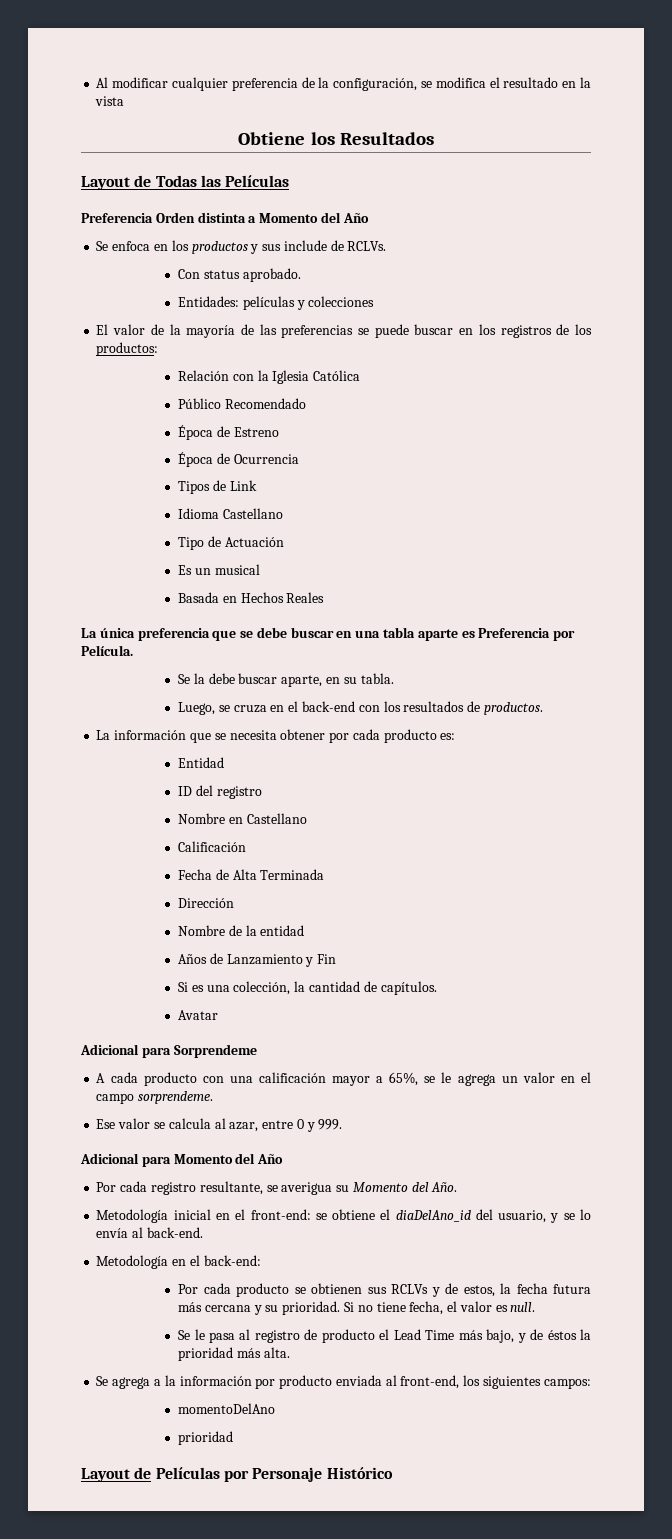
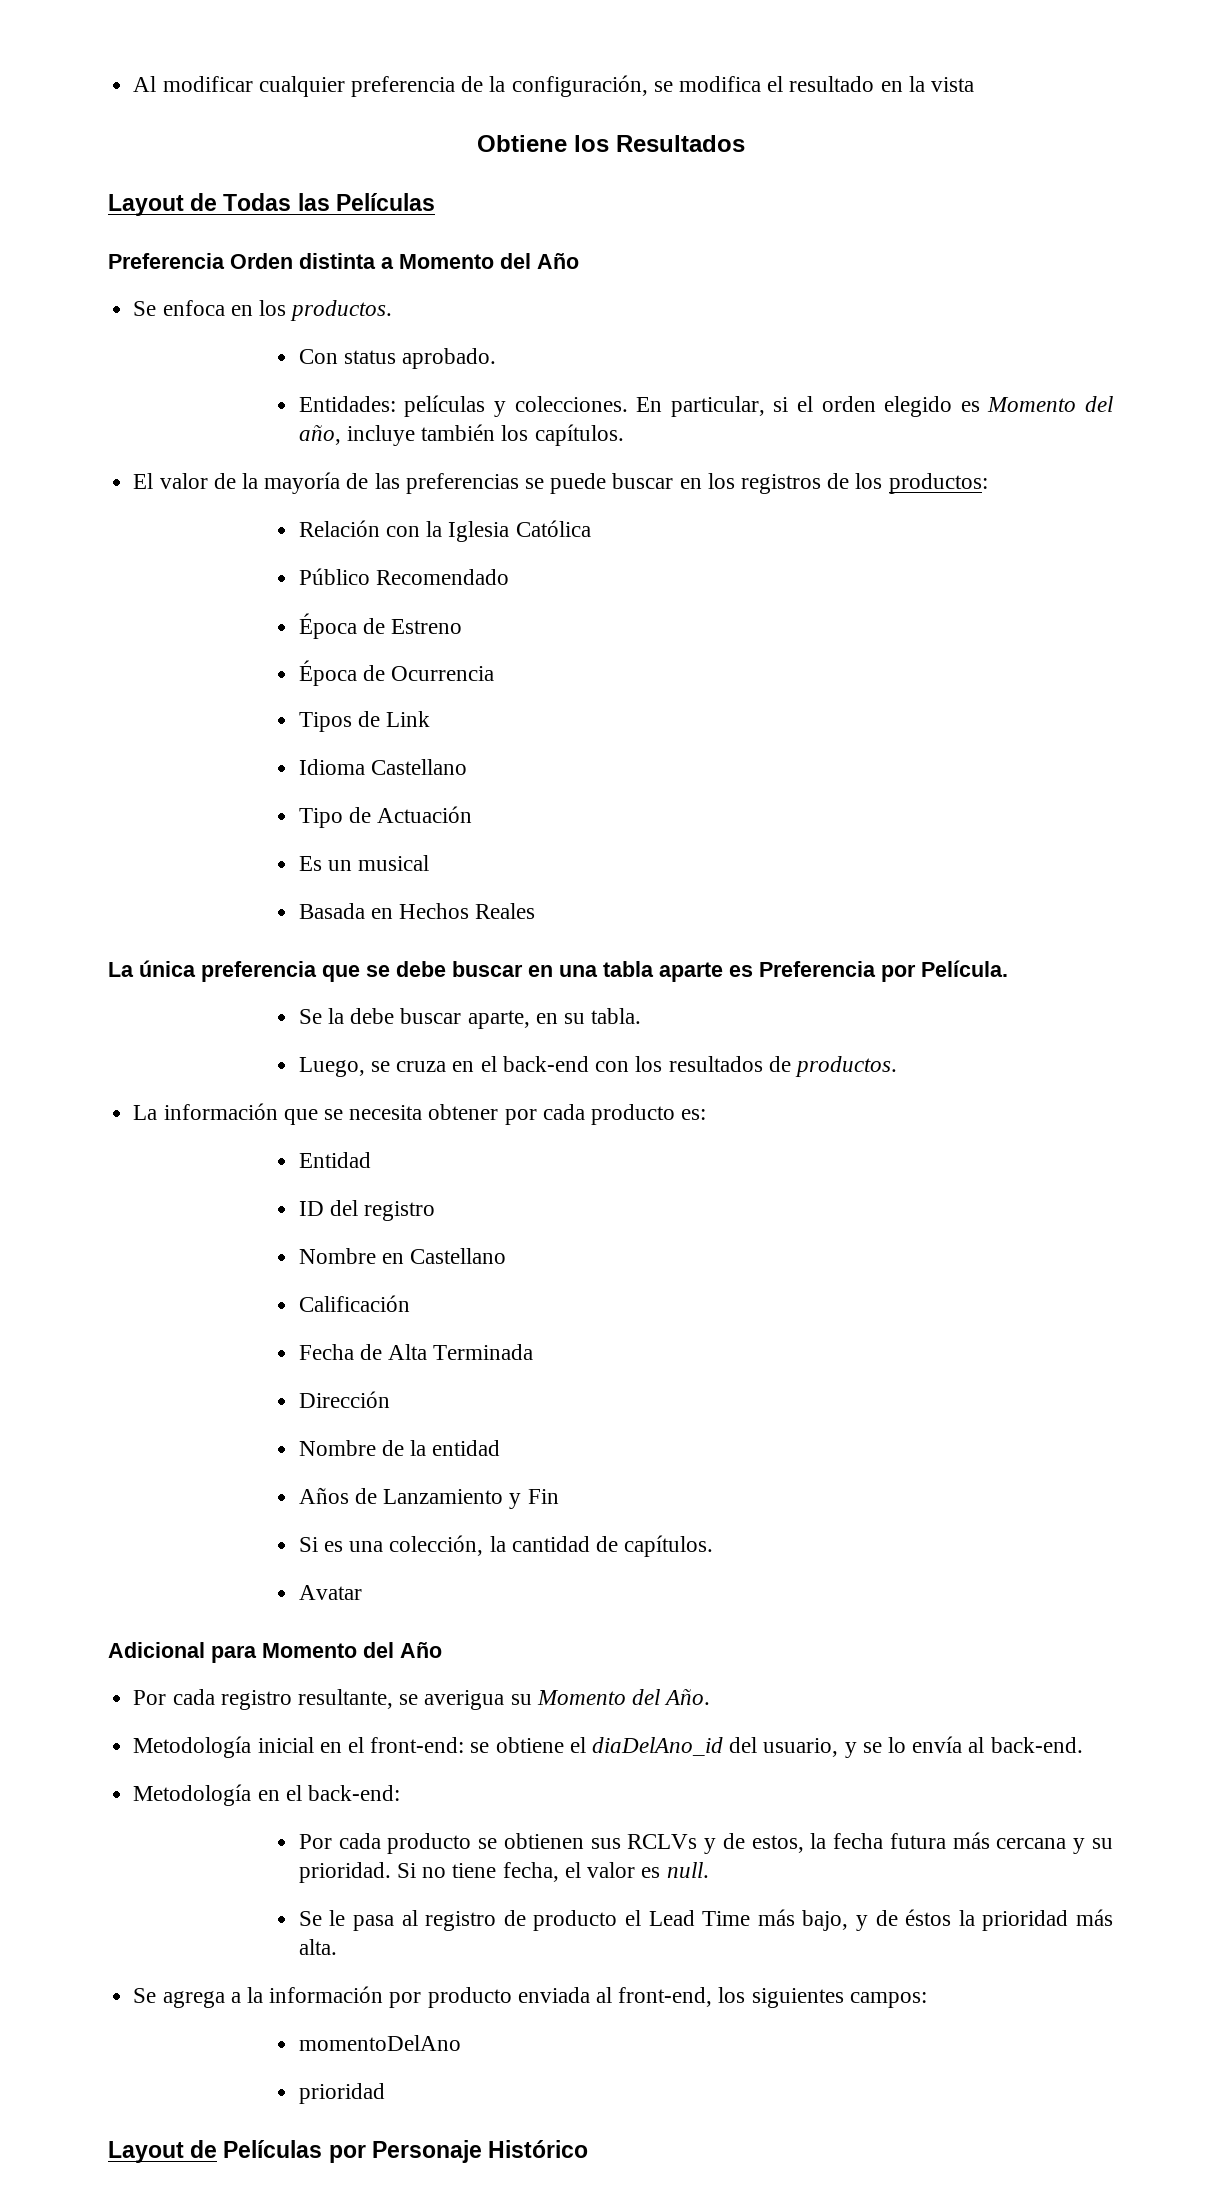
- Se enfoca en los productos y sus include de RCLVs.
+ Se enfoca en los productos.
- Entidades: películas y colecciones
+ Entidades: películas y colecciones. En particular, si el orden elegido es Momento del año, incluye también los capítulos.
- Adicional para Sorprendeme
- A cada producto con una calificación mayor a 65%, se le agrega un valor en el campo sorprendeme.
- Ese valor se calcula al azar, entre 0 y 999.

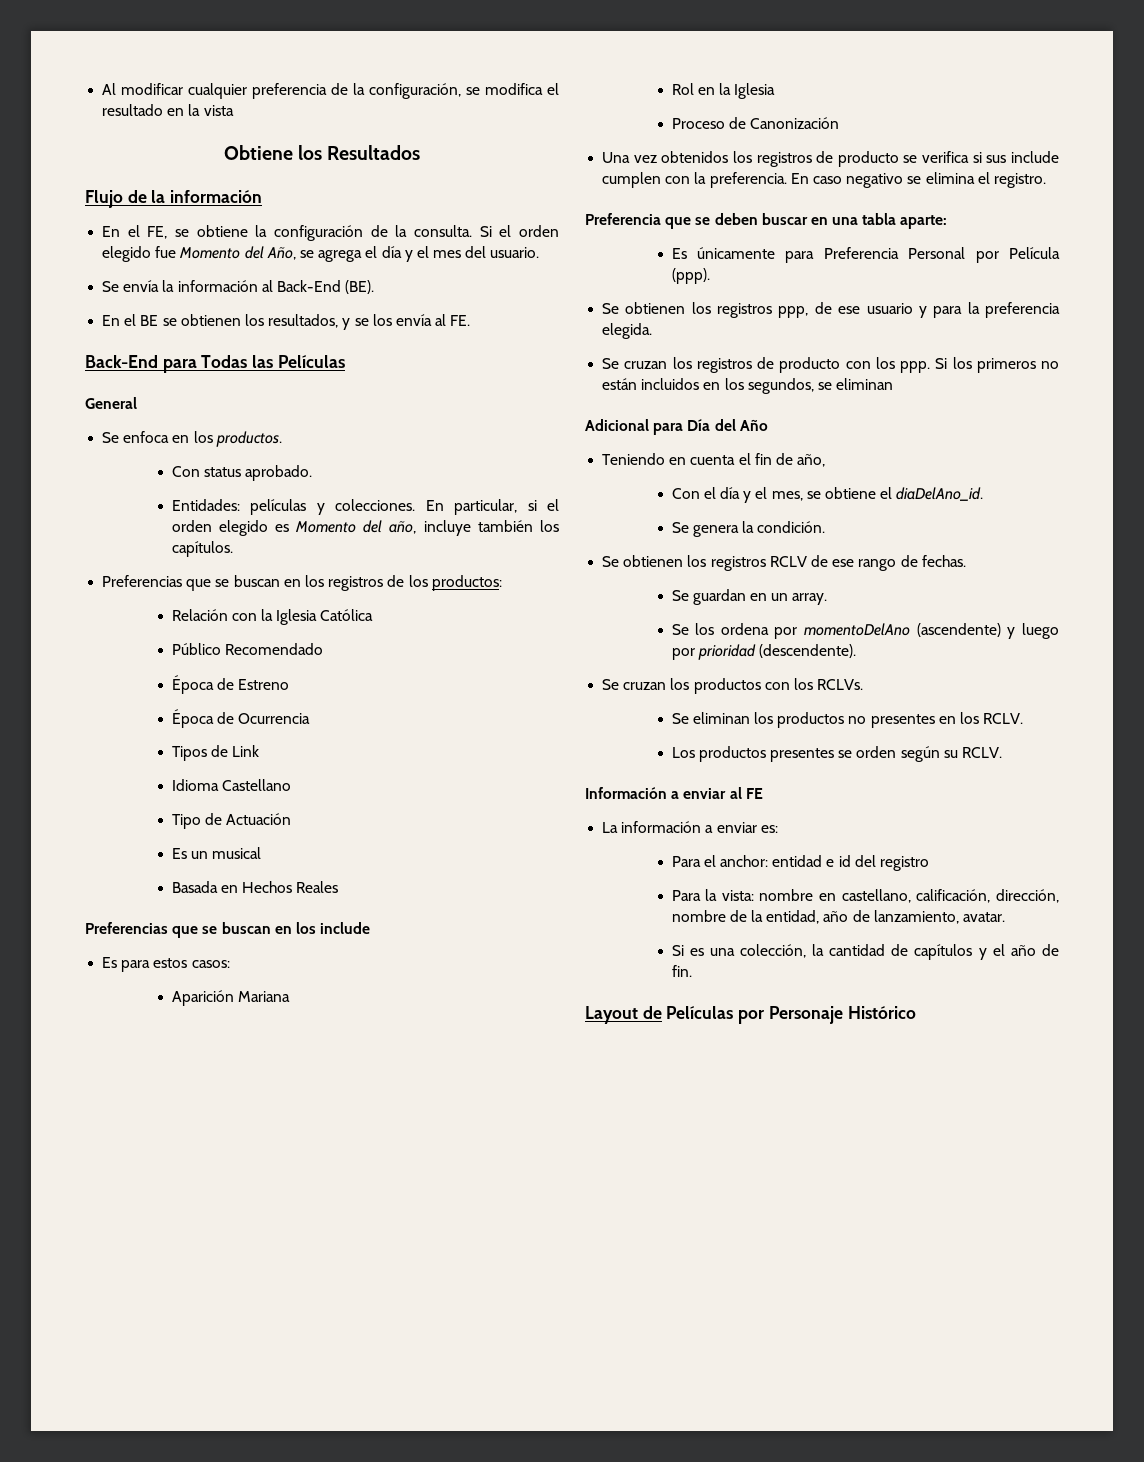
- Layout de Todas las Películas
- Preferencia Orden distinta a Momento del Año
+ Flujo de la información
+ En el FE, se obtiene la configuración de la consulta. Si el orden elegido fue Momento del Año, se agrega el día y el mes del usuario.
+ Se envía la información al Back-End (BE).
+ En el BE se obtienen los resultados, y se los envía al FE.
+ Back-End para Todas las Películas
+ General
- El valor de la mayoría de las preferencias se puede buscar en los registros de los productos:
+ Preferencias que se buscan en los registros de los productos:
- La única preferencia que se debe buscar en una tabla aparte es Preferencia por Película.
- Se la debe buscar aparte, en su tabla.
- Luego, se cruza en el back-end con los resultados de productos.
- La información que se necesita obtener por cada producto es:
- Entidad
- ID del registro
- Nombre en Castellano
- Calificación
- Fecha de Alta Terminada
- Dirección
- Nombre de la entidad
- Años de Lanzamiento y Fin
+ Preferencias que se buscan en los include
+ Es para estos casos:
+ Aparición Mariana
+ Rol en la Iglesia
+ Proceso de Canonización
+ Una vez obtenidos los registros de producto se verifica si sus include cumplen con la preferencia. En caso negativo se elimina el registro.
+ Preferencia que se deben buscar en una tabla aparte:
+ Es únicamente para Preferencia Personal por Película (ppp).
+ Se obtienen los registros ppp, de ese usuario y para la preferencia elegida.
+ Se cruzan los registros de producto con los ppp. Si los primeros no están incluidos en los segundos, se eliminan
+ Adicional para Día del Año
+ Teniendo en cuenta el fin de año,
+ Con el día y el mes, se obtiene el diaDelAno_id.
+ Se genera la condición.
+ Se obtienen los registros RCLV de ese rango de fechas.
+ Se guardan en un array.
+ Se los ordena por momentoDelAno (ascendente) y luego por prioridad (descendente).
+ Se cruzan los productos con los RCLVs.
+ Se eliminan los productos no presentes en los RCLV.
+ Los productos presentes se orden según su RCLV.
+ Información a enviar al FE
+ La información a enviar es:
+ Para el anchor: entidad e id del registro
+ Para la vista: nombre en castellano, calificación, dirección, nombre de la entidad, año de lanzamiento, avatar.
- Si es una colección, la cantidad de capítulos.
- Avatar
- Adicional para Momento del Año
- Por cada registro resultante, se averigua su Momento del Año.
- Metodología inicial en el front-end: se obtiene el diaDelAno_id del usuario, y se lo envía al back-end.
- Metodología en el back-end:
- Por cada producto se obtienen sus RCLVs y de estos, la fecha futura más cercana y su prioridad. Si no tiene fecha, el valor es null.
- Se le pasa al registro de producto el Lead Time más bajo, y de éstos la prioridad más alta.
- Se agrega a la información por producto enviada al front-end, los siguientes campos:
- momentoDelAno
- prioridad
+ Si es una colección, la cantidad de capítulos y el año de fin.

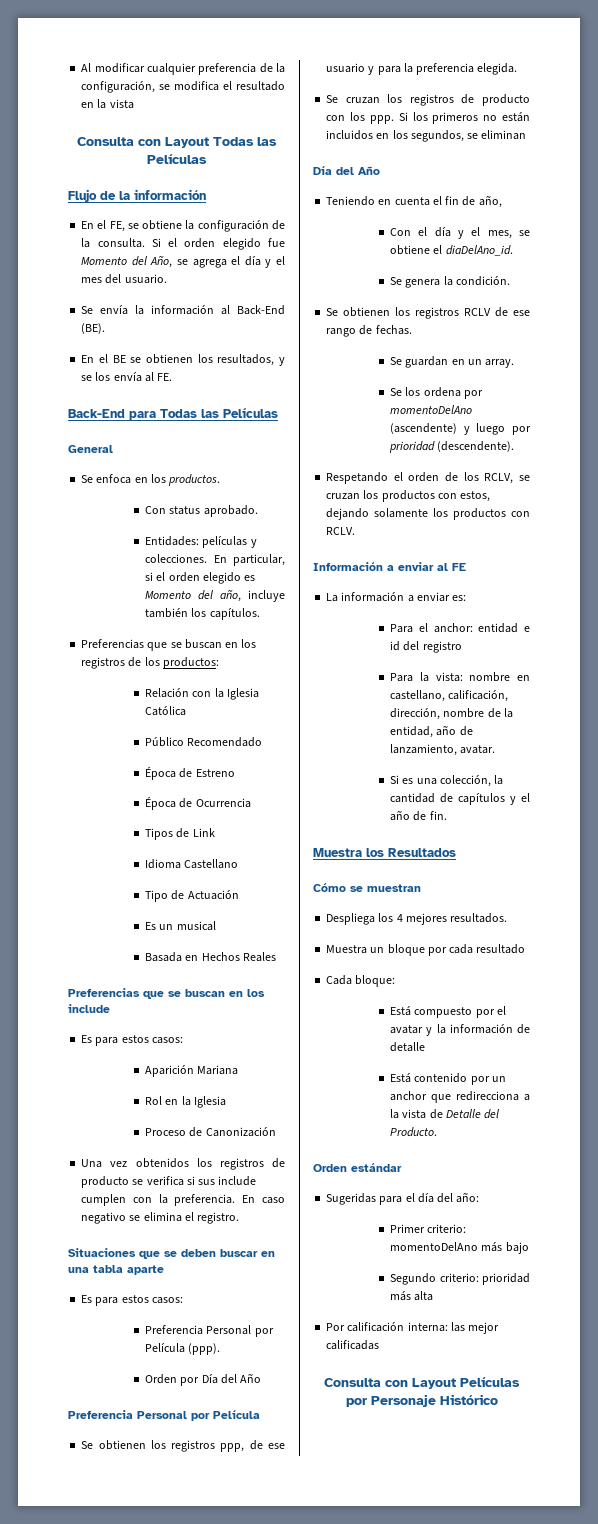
- Obtiene los Resultados
+ Consulta con Layout Todas las Películas
- Preferencia que se deben buscar en una tabla aparte:
- Es únicamente para Preferencia Personal por Película (ppp).
+ Situaciones que se deben buscar en una tabla aparte
+ Es para estos casos:
+ Preferencia Personal por Película (ppp).
+ Orden por Día del Año
+ Preferencia Personal por Película
  Si los primeros no están incluidos en los segundos, se eliminan
- Adicional para Día del Año
+ Día del Año
- Se cruzan los productos con los RCLVs.
- Se eliminan los productos no presentes en los RCLV.
- Los productos presentes se orden según su RCLV.
+ Respetando el orden de los RCLV, se cruzan los productos con estos, dejando solamente los productos con RCLV.
- Layout de Películas por Personaje Histórico
+ Muestra los Resultados
+ Cómo se muestran
+ Despliega los 4 mejores resultados.
+ Muestra un bloque por cada resultado
+ Cada bloque:
+ Está compuesto por el avatar y la información de detalle
+ Está contenido por un anchor que redirecciona a la vista de Detalle del Producto.
+ Orden estándar
+ Sugeridas para el día del año:
+ Primer criterio: momentoDelAno más bajo
+ Segundo criterio: prioridad más alta
+ Por calificación interna: las mejor calificadas
+ Consulta con Layout Películas por Personaje Histórico

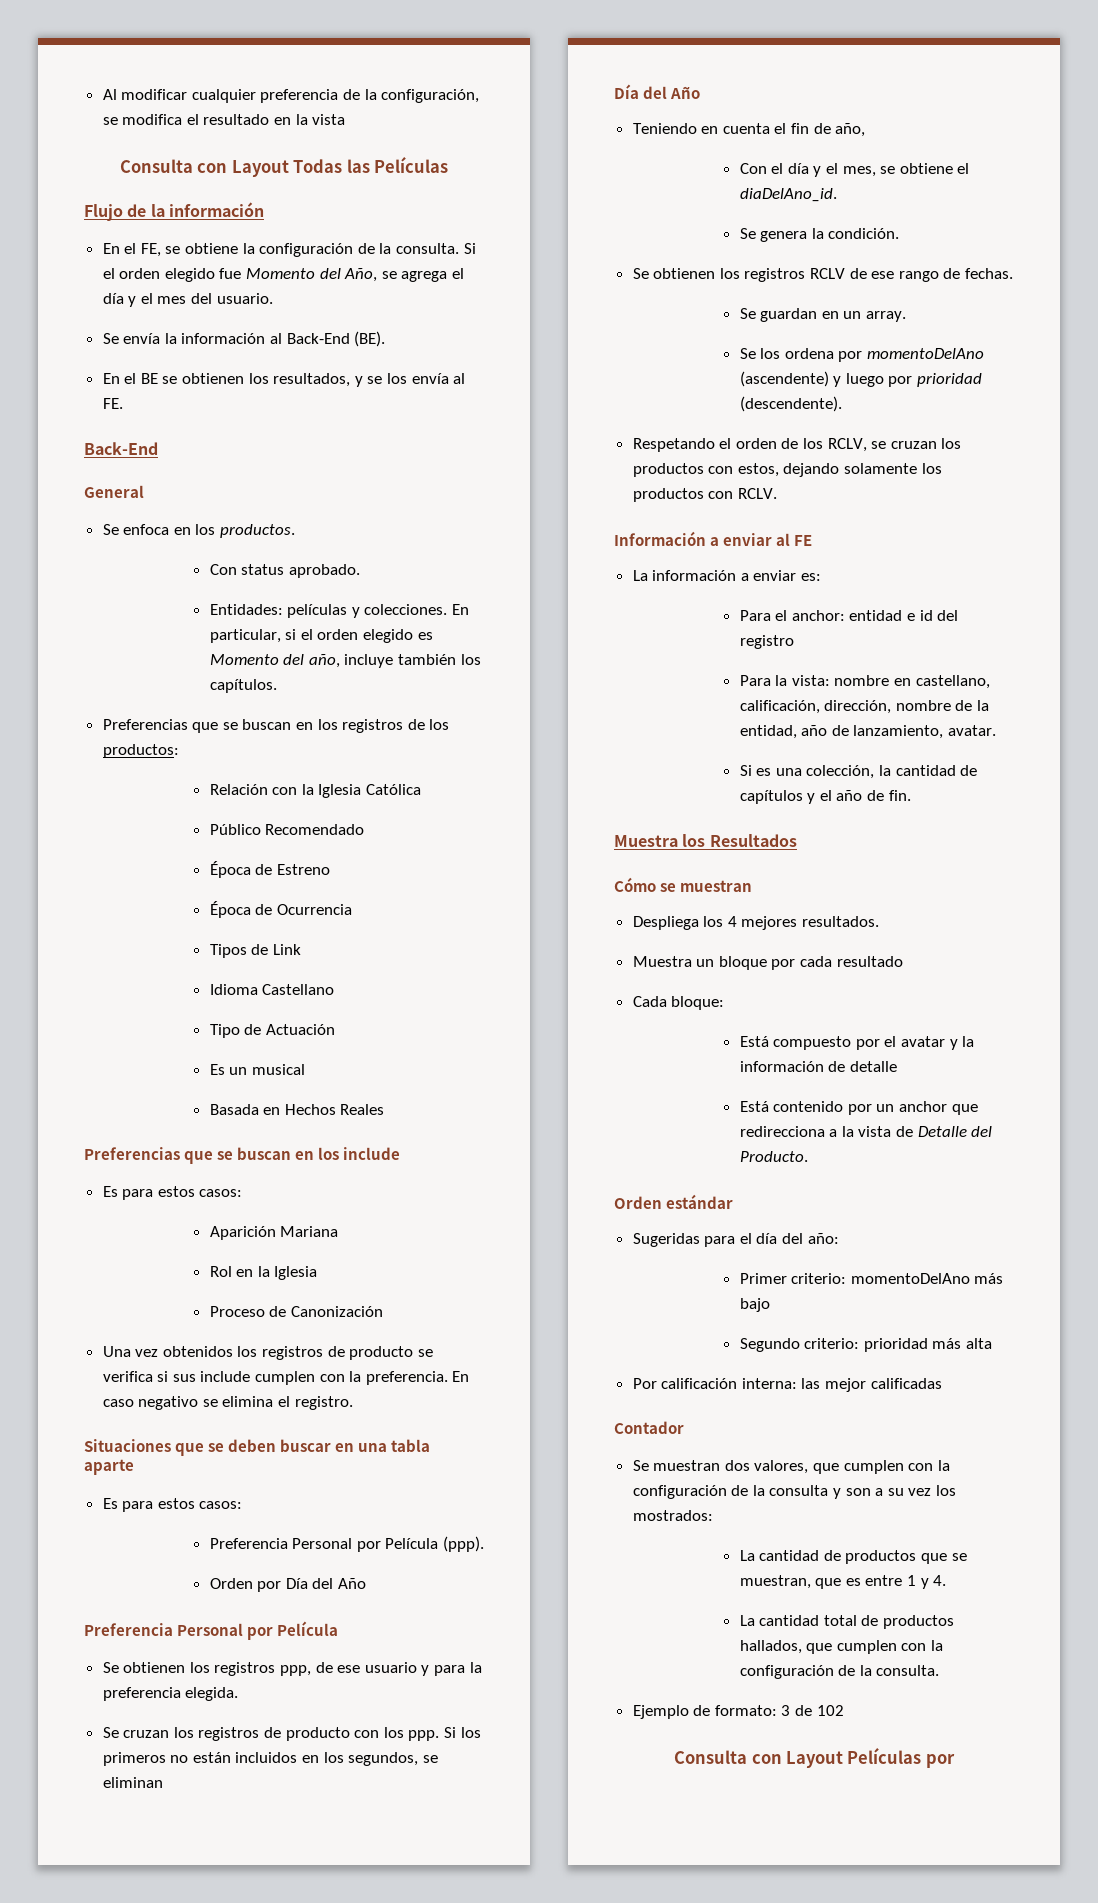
  En el BE se obtienen los resultados, y se los envía al FE.
- Back-End para Todas las Películas
+ Back-End
+ Contador
+ Se muestran dos valores, que cumplen con la configuración de la consulta y son a su vez los mostrados:
+ La cantidad de productos que se muestran, que es entre 1 y 4.
+ La cantidad total de productos hallados, que cumplen con la configuración de la consulta.
+ Ejemplo de formato: 3 de 102
- Consulta con Layout Películas por Personaje Histórico
+ Consulta con Layout Películas por

